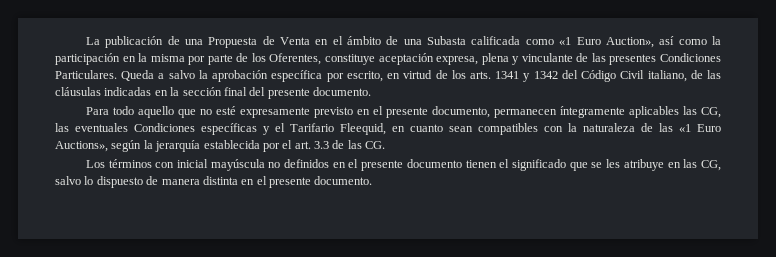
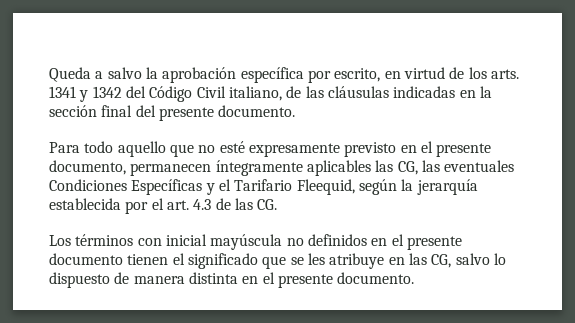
- La publicación de una Propuesta de Venta en el ámbito de una Subasta calificada como «1 Euro Auction», así como la participación en la misma por parte de los Oferentes, constituye aceptación expresa, plena y vinculante de las presentes Condiciones Particulares.
- Para todo aquello que no esté expresamente previsto en el presente documento, permanecen íntegramente aplicables las CG, las eventuales Condiciones específicas y el Tarifario Fleequid, en cuanto sean compatibles con la naturaleza de las «1 Euro Auctions», según la jerarquía establecida por el art. 3.3 de las CG.
+ Para todo aquello que no esté expresamente previsto en el presente documento, permanecen íntegramente aplicables las CG, las eventuales Condiciones Específicas y el Tarifario Fleequid, según la jerarquía establecida por el art. 4.3 de las CG.

